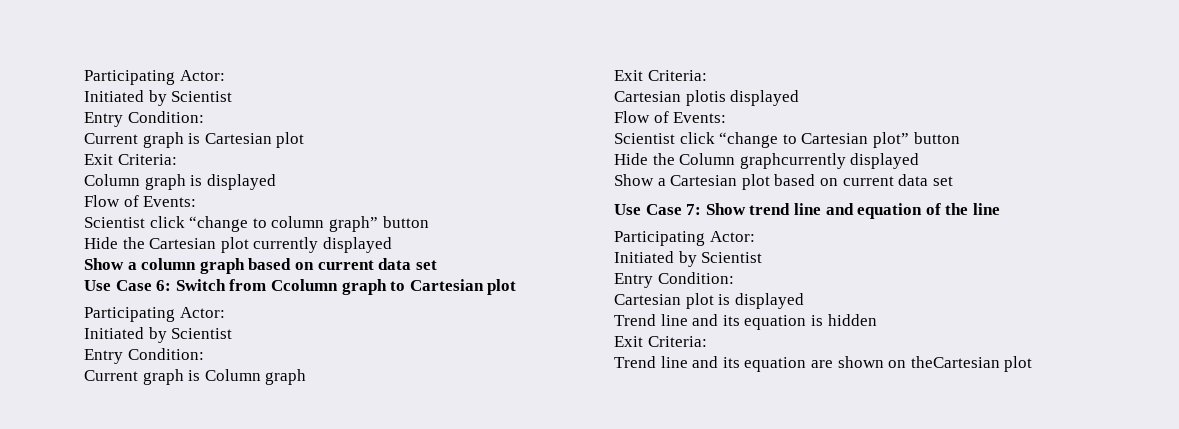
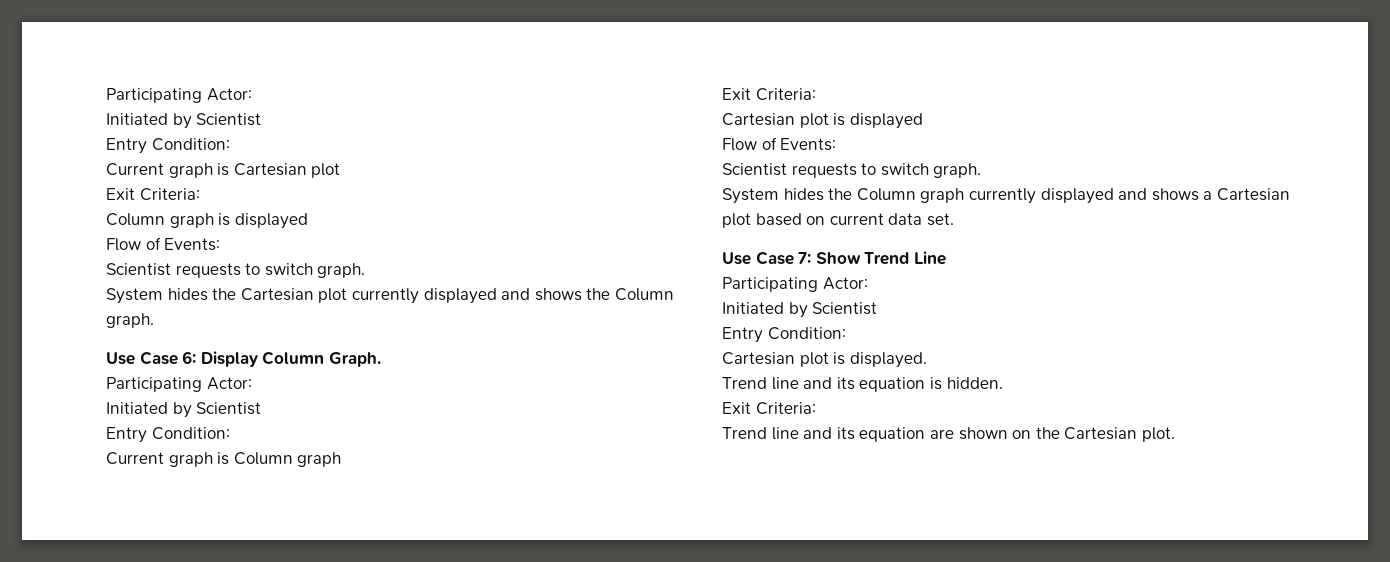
  Column graph is displayed
  Flow of Events:
- Scientist click “change to column graph” button
- Hide the Cartesian plot currently displayed
- Show a column graph based on current data set
- Use Case 6: Switch from Ccolumn graph to Cartesian plot
+ Scientist requests to switch graph.
+ System hides the Cartesian plot currently displayed and shows the Column graph.
+ Use Case 6: Display Column Graph.
- Cartesian plotis displayed
+ Cartesian plot is displayed
  Flow of Events:
- Scientist click “change to Cartesian plot” button
- Hide the Column graphcurrently displayed
- Show a Cartesian plot based on current data set
+ Scientist requests to switch graph.
+ System hides the Column graph currently displayed and shows a Cartesian plot based on current data set.
- Use Case 7: Show trend line and equation of the line
+ Use Case 7: Show Trend Line
- Cartesian plot is displayed
+ Cartesian plot is displayed.
- Trend line and its equation is hidden
+ Trend line and its equation is hidden.
- Trend line and its equation are shown on theCartesian plot
+ Trend line and its equation are shown on the Cartesian plot.

